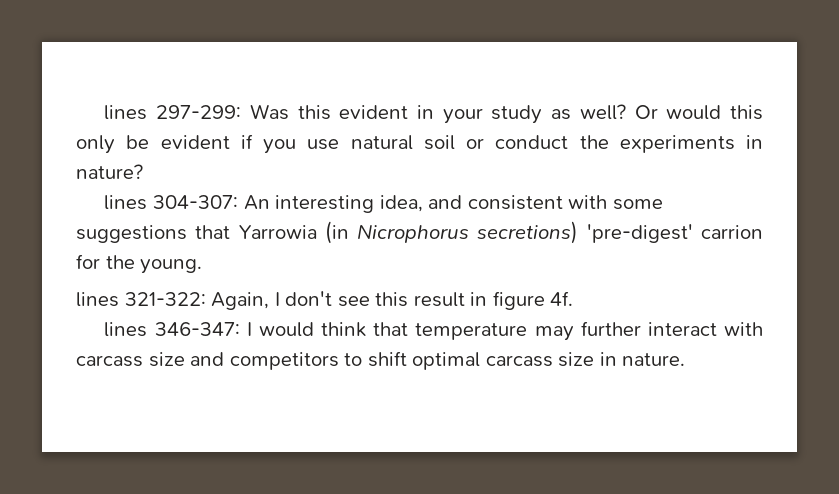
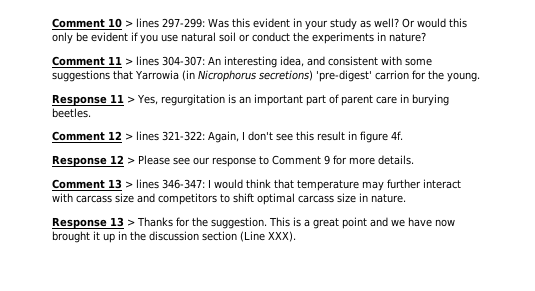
- lines 297-299: Was this evident in your study as well?
+ Comment 10 > lines 297-299: Was this evident in your study as well?
- lines 304-307: An interesting idea, and consistent with some suggestions that Yarrowia (in Nicrophorus secretions) 'pre-digest' carrion for the young.
+ Comment 11 > lines 304-307: An interesting idea, and consistent with some suggestions that Yarrowia (in Nicrophorus secretions) 'pre-digest' carrion for the young.
- lines 321-322: Again, I don't see this result in figure 4f.
+ Response 11 > Yes, regurgitation is an important part of parent care in burying beetles.
+ Comment 12 > lines 321-322: Again, I don't see this result in figure 4f.
- lines 346-347: I would think that temperature may further interact with carcass size and competitors to shift optimal carcass size in nature.
+ Response 12 > Please see our response to Comment 9 for more details.
+ Comment 13 > lines 346-347: I would think that temperature may further interact with carcass size and competitors to shift optimal carcass size in nature.
+ Response 13 > Thanks for the suggestion. This is a great point and we have now brought it up in the discussion section (Line XXX).

